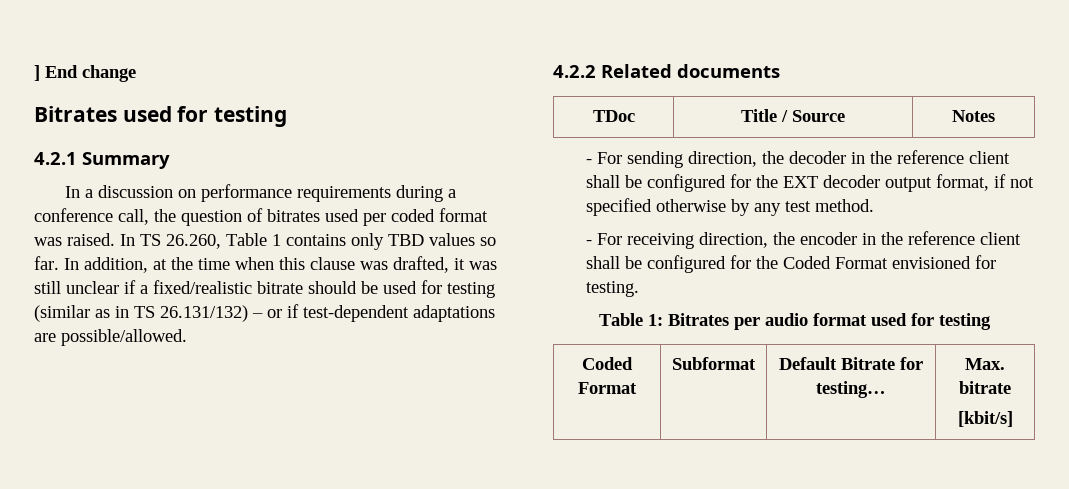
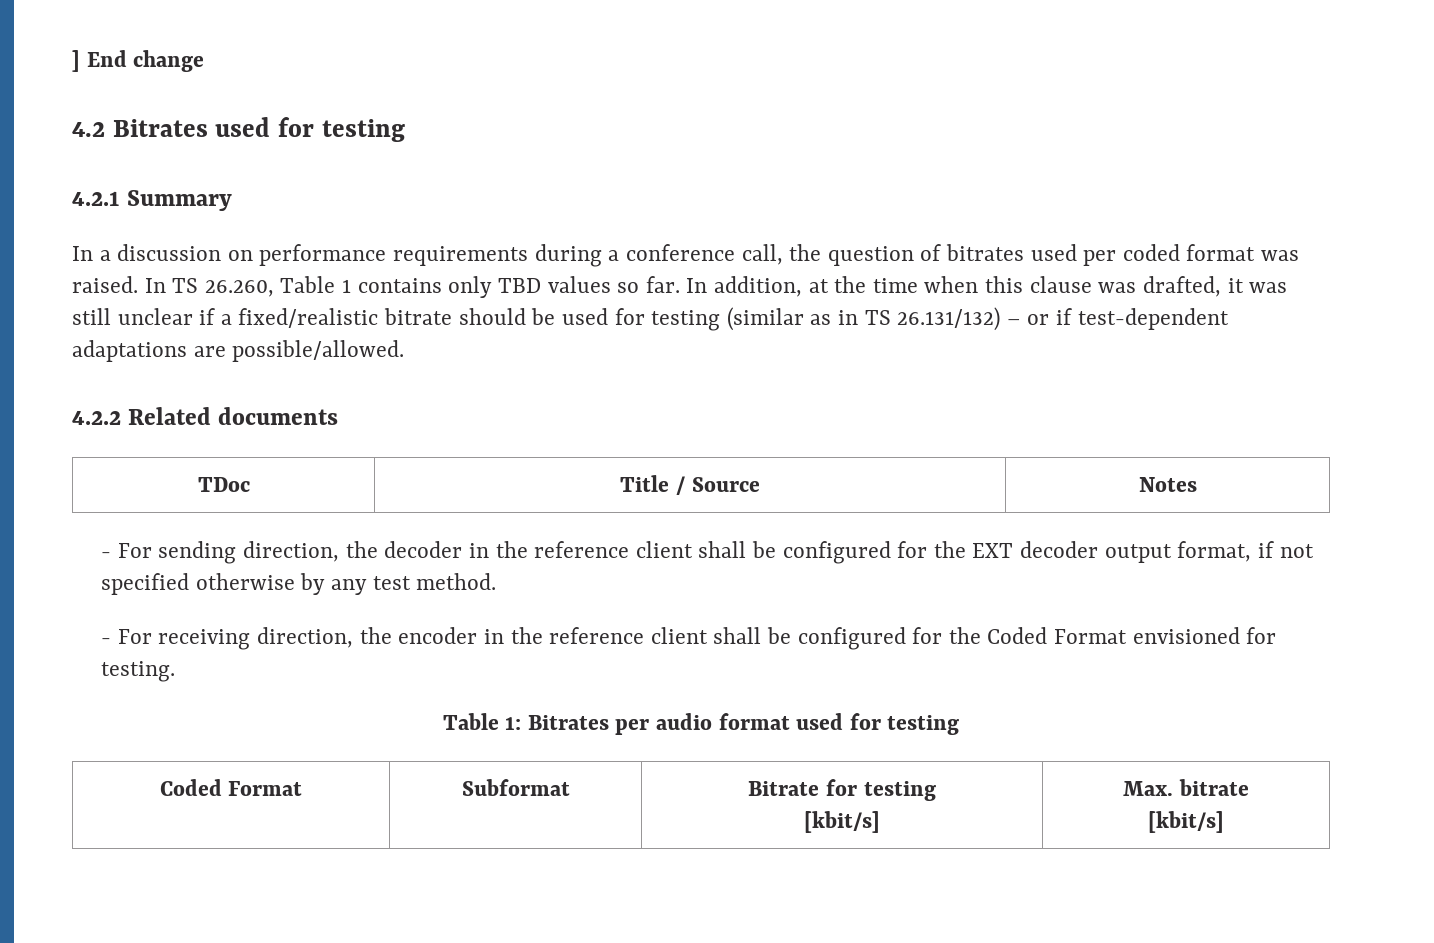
- Bitrates used for testing
+ 4.2 Bitrates used for testing
- Coded Format | Subformat | Default Bitrate for testing… | Max. bitrate
+ Coded Format | Subformat | Bitrate for testing
+ [kbit/s] | Max. bitrate

